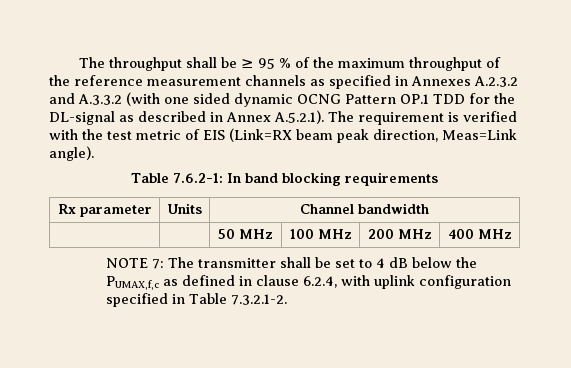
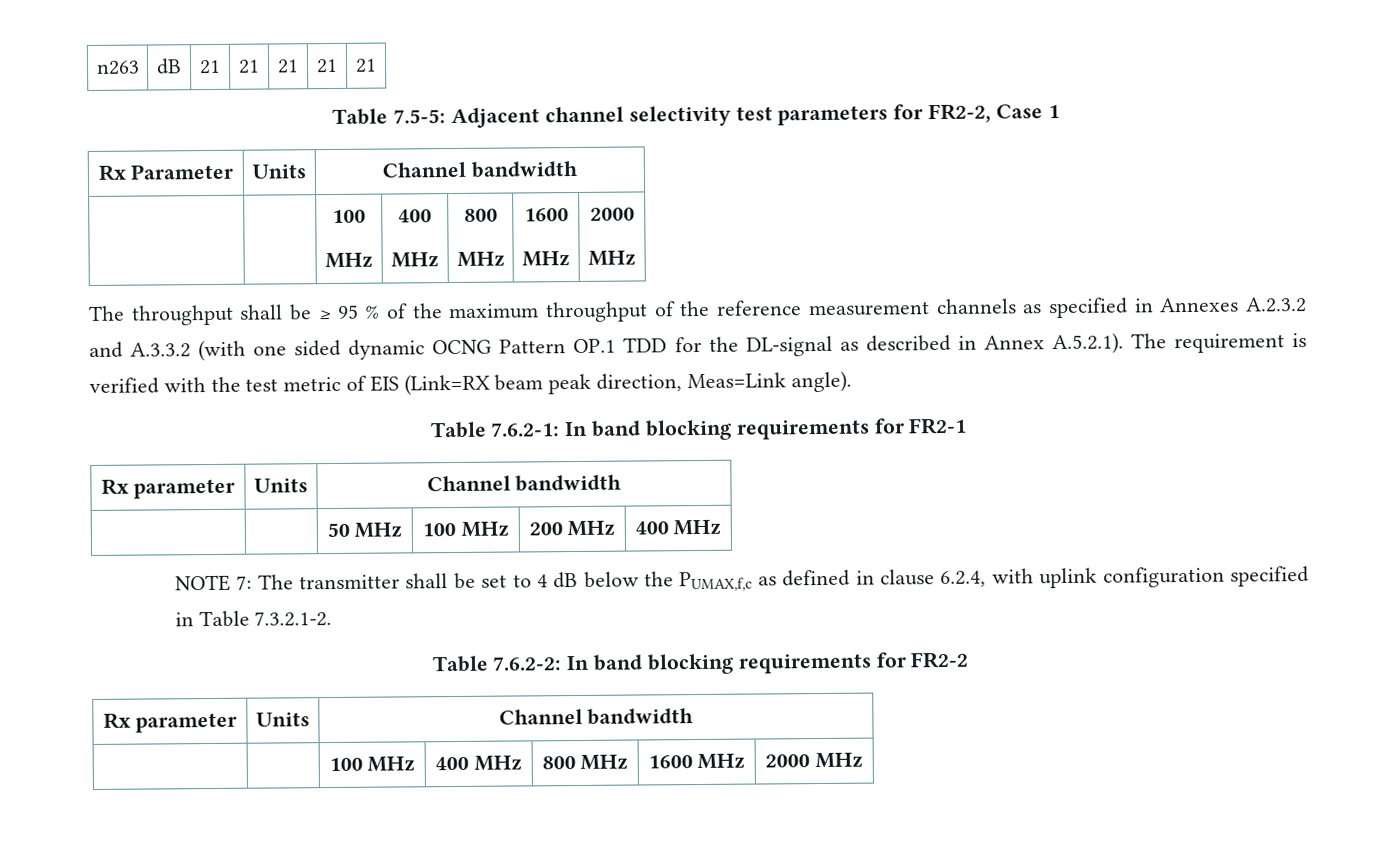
+ n263 | dB | 21 | 21 | 21 | 21 | 21
+ Table 7.5-5: Adjacent channel selectivity test parameters for FR2-2, Case 1
+ Rx Parameter | Units | Channel bandwidth
+ | | 100
+ MHz | 400
+ MHz | 800
+ MHz | 1600
+ MHz | 2000
+ MHz
- Table 7.6.2-1: In band blocking requirements
+ Table 7.6.2-1: In band blocking requirements for FR2-1
+ Table 7.6.2-2: In band blocking requirements for FR2-2
+ Rx parameter | Units | Channel bandwidth
+ | | 100 MHz | 400 MHz | 800 MHz | 1600 MHz | 2000 MHz

